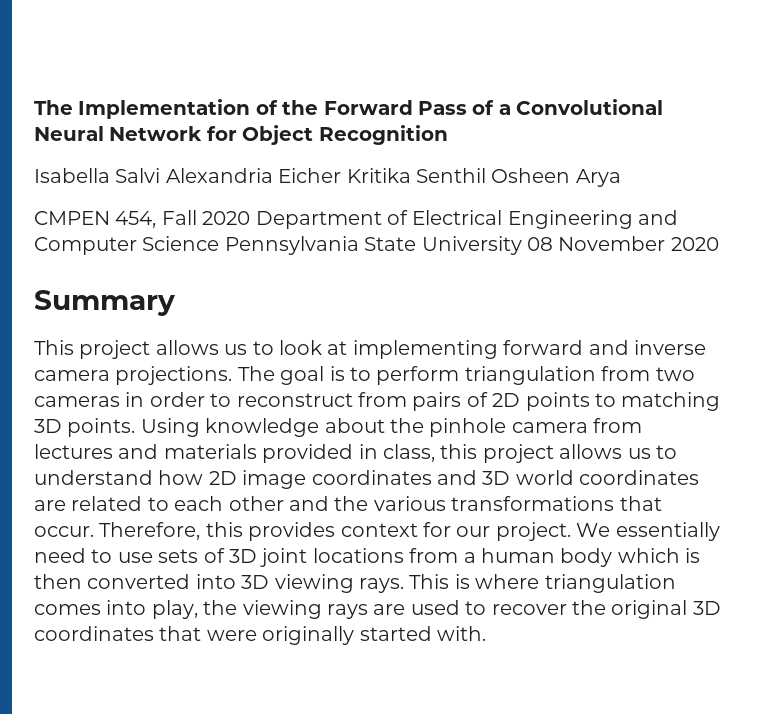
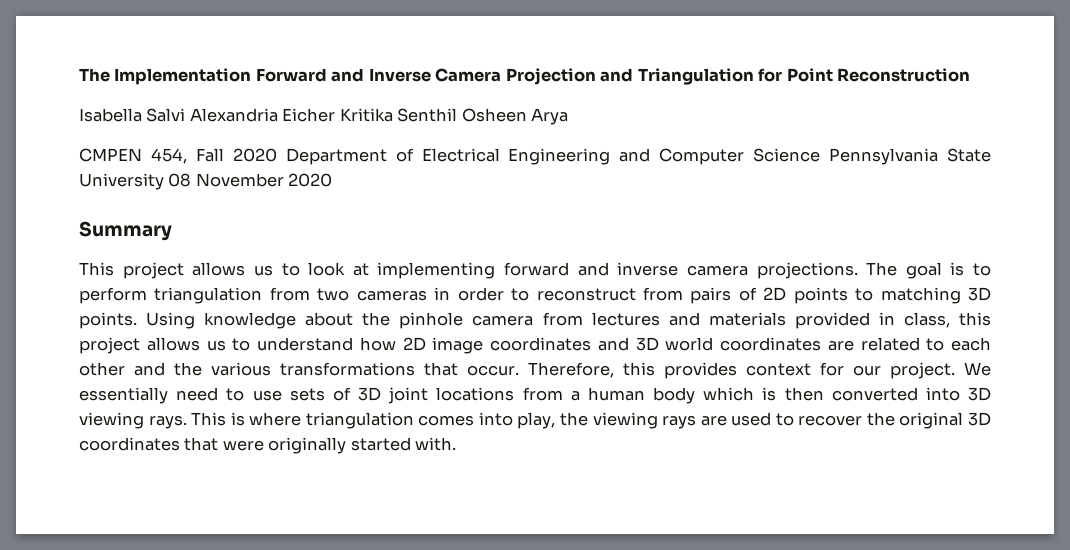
- The Implementation of the Forward Pass of a Convolutional Neural Network for Object Recognition
+ The Implementation Forward and Inverse Camera Projection and Triangulation for Point Reconstruction

